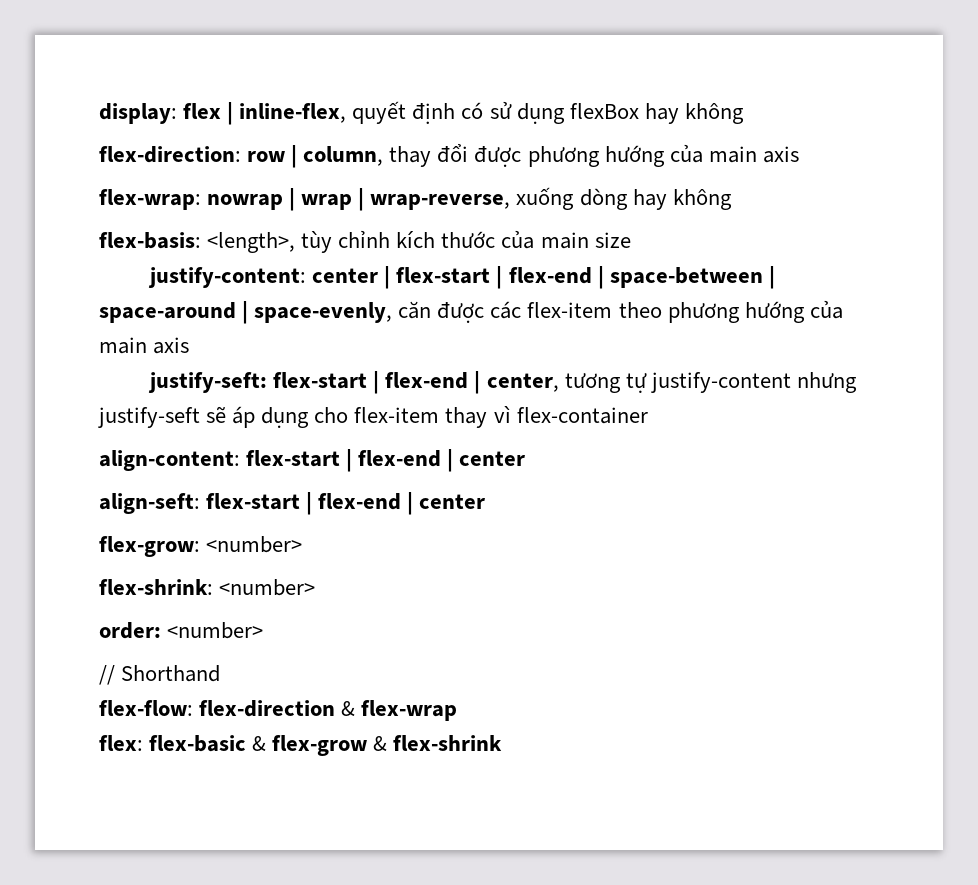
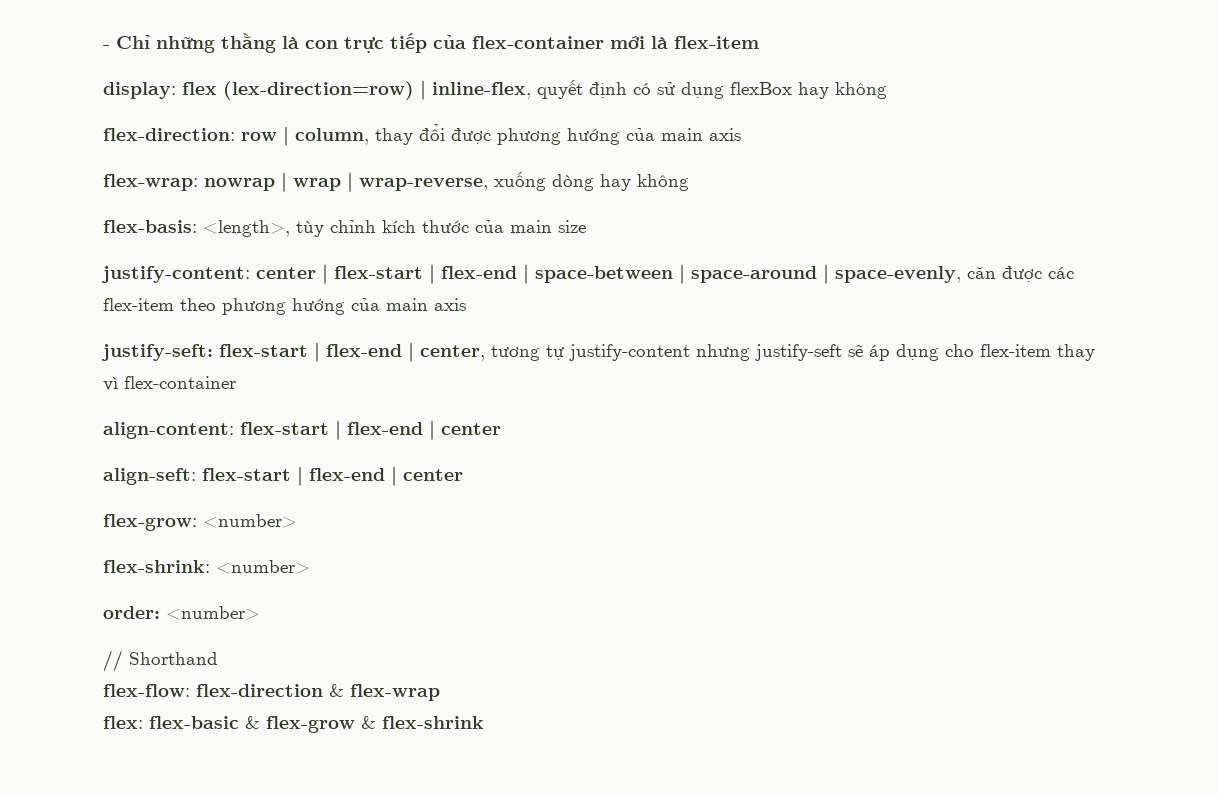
+ - Chỉ những thằng là con trực tiếp của flex-container mới là flex-item
- display: flex | inline-flex, quyết định có sử dụng flexBox hay không
+ display: flex (lex-direction=row) | inline-flex, quyết định có sử dụng flexBox hay không

